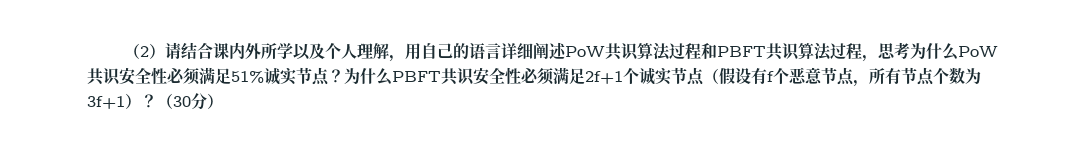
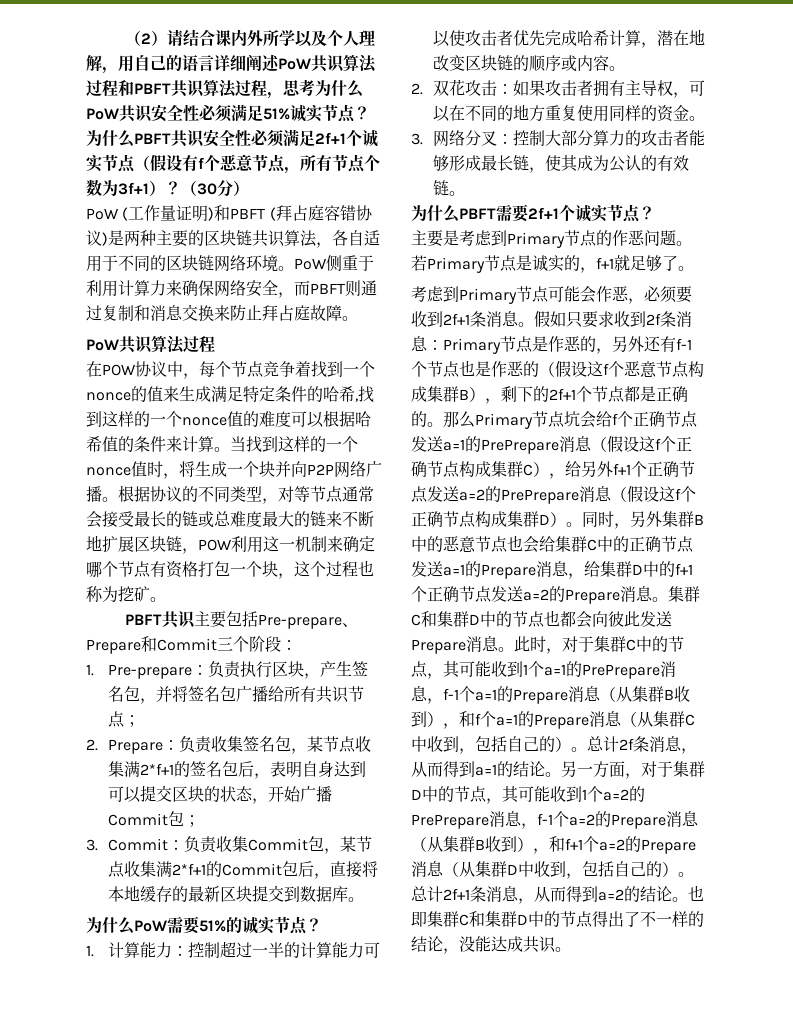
+ PoW (工作量证明)和PBFT (拜占庭容错协议)是两种主要的区块链共识算法，各自适用于不同的区块链网络环境。PoW侧重于利用计算力来确保网络安全，而PBFT则通过复制和消息交换来防止拜占庭故障。
+ PoW共识算法过程
+ 在POW协议中，每个节点竞争着找到一个nonce的值来生成满足特定条件的哈希,找到这样的一个nonce值的难度可以根据哈希值的条件来计算。当找到这样的一个nonce值时，将生成一个块并向P2P网络广播。根据协议的不同类型，对等节点通常会接受最长的链或总难度最大的链来不断地扩展区块链，POW利用这一机制来确定哪个节点有资格打包一个块，这个过程也称为挖矿。
+ PBFT共识主要包括Pre-prepare、Prepare和Commit三个阶段：
+ 1. Pre-prepare：负责执行区块，产生签名包，并将签名包广播给所有共识节点；
+ 2. Prepare：负责收集签名包，某节点收集满2*f+1的签名包后，表明自身达到可以提交区块的状态，开始广播Commit包；
+ 3. Commit：负责收集Commit包，某节点收集满2*f+1的Commit包后，直接将本地缓存的最新区块提交到数据库。
+ 为什么PoW需要51%的诚实节点？
+ 1.计算能力：控制超过一半的计算能力可以使攻击者优先完成哈希计算，潜在地改变区块链的顺序或内容。
+ 2.双花攻击：如果攻击者拥有主导权，可以在不同的地方重复使用同样的资金。
+ 3.网络分叉：控制大部分算力的攻击者能够形成最长链，使其成为公认的有效链。
+ 为什么PBFT需要2f+1个诚实节点？
+ 主要是考虑到Primary节点的作恶问题。若Primary节点是诚实的，f+1就足够了。
+ 考虑到Primary节点可能会作恶，必须要收到2f+1条消息。假如只要求收到2f条消息：Primary节点是作恶的，另外还有f-1个节点也是作恶的（假设这f个恶意节点构成集群B），剩下的2f+1个节点都是正确的。那么Primary节点坑会给f个正确节点发送a=1的PrePrepare消息（假设这f个正确节点构成集群C），给另外f+1个正确节点发送a=2的PrePrepare消息（假设这f个正确节点构成集群D）。同时，另外集群B中的恶意节点也会给集群C中的正确节点发送a=1的Prepare消息，给集群D中的f+1个正确节点发送a=2的Prepare消息。集群C和集群D中的节点也都会向彼此发送Prepare消息。此时，对于集群C中的节点，其可能收到1个a=1的PrePrepare消息，f-1个a=1的Prepare消息（从集群B收到），和f个a=1的Prepare消息（从集群C中收到，包括自己的）。总计2f条消息，从而得到a=1的结论。另一方面，对于集群D中的节点，其可能收到1个a=2的PrePrepare消息，f-1个a=2的Prepare消息（从集群B收到），和f+1个a=2的Prepare消息（从集群D中收到，包括自己的）。总计2f+1条消息，从而得到a=2的结论。也即集群C和集群D中的节点得出了不一样的结论，没能达成共识。

